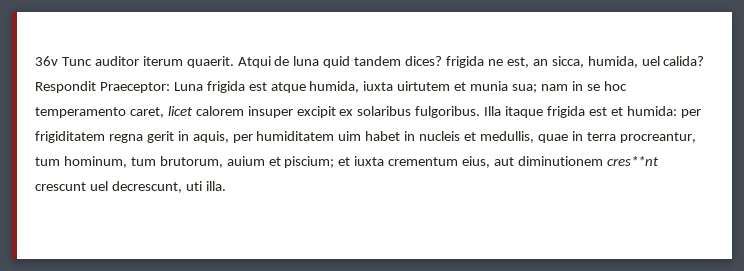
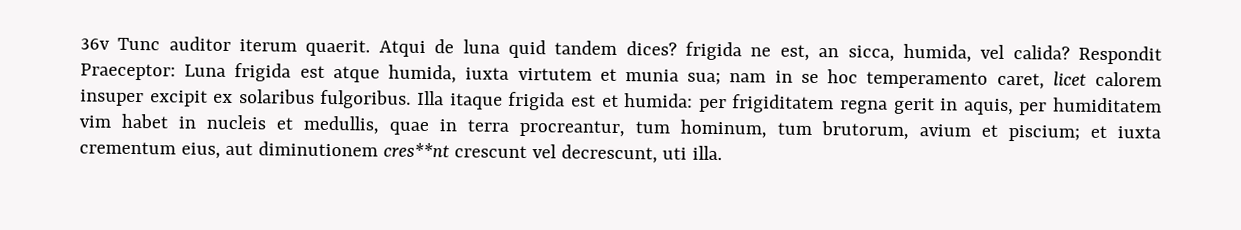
- Atqui de luna quid tandem dices? frigida ne est, an sicca, humida, uel calida?
+ Atqui de luna quid tandem dices? frigida ne est, an sicca, humida, vel calida?
- Respondit Praeceptor: Luna frigida est atque humida, iuxta uirtutem et munia sua; nam in se hoc temperamento caret, licet calorem insuper excipit ex solaribus fulgoribus.
+ Respondit Praeceptor: Luna frigida est atque humida, iuxta virtutem et munia sua; nam in se hoc temperamento caret, licet calorem insuper excipit ex solaribus fulgoribus.
- Illa itaque frigida est et humida: per frigiditatem regna gerit in aquis, per humiditatem uim habet in nucleis et medullis, quae in terra procreantur, tum hominum, tum brutorum, auium et piscium; et iuxta crementum eius, aut diminutionem cres**nt crescunt uel decrescunt, uti illa.
+ Illa itaque frigida est et humida: per frigiditatem regna gerit in aquis, per humiditatem vim habet in nucleis et medullis, quae in terra procreantur, tum hominum, tum brutorum, avium et piscium; et iuxta crementum eius, aut diminutionem cres**nt crescunt vel decrescunt, uti illa.

